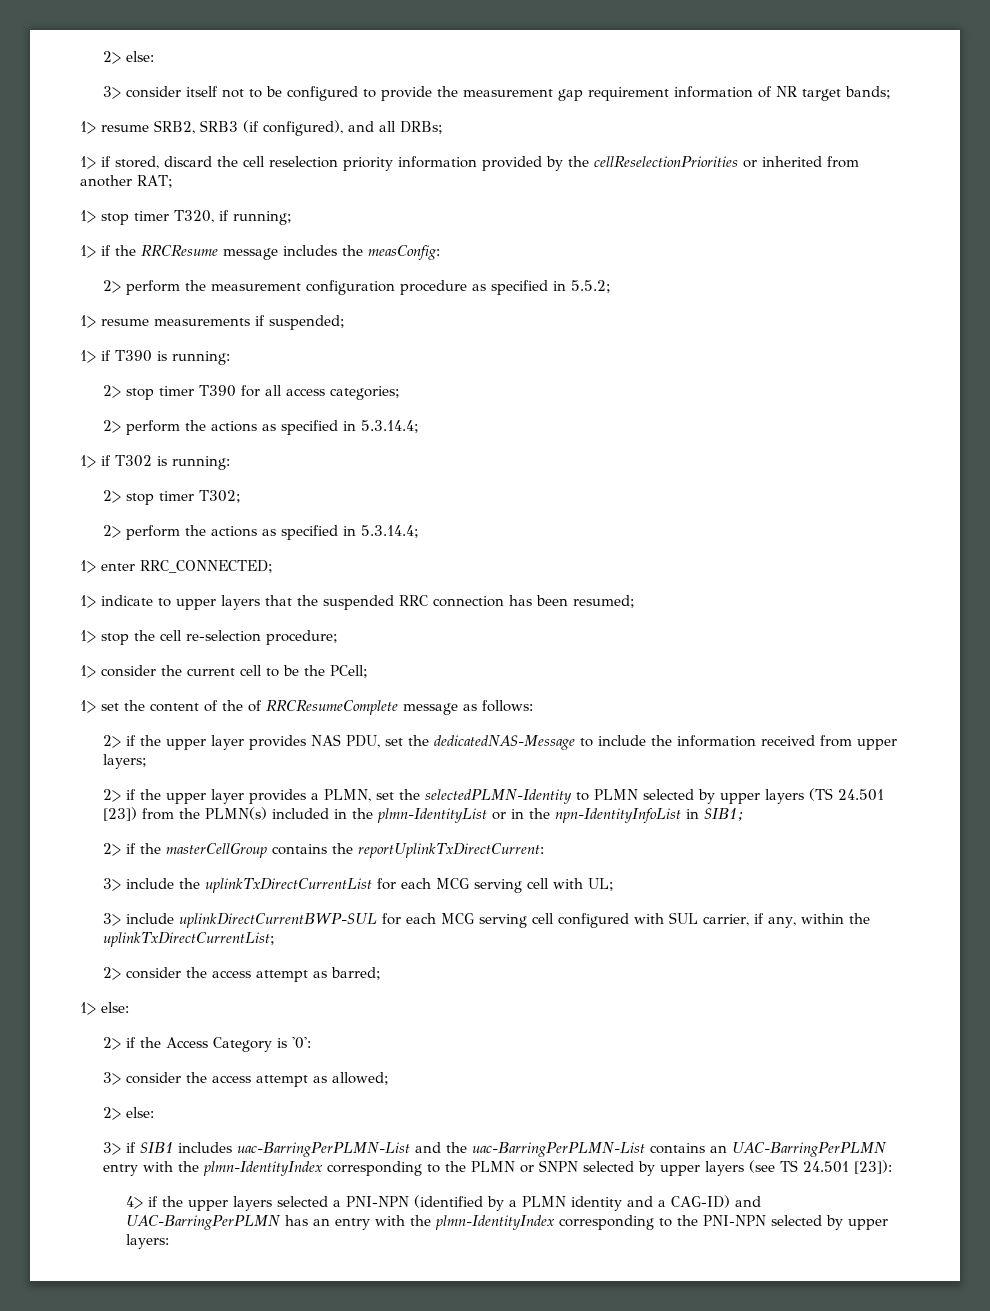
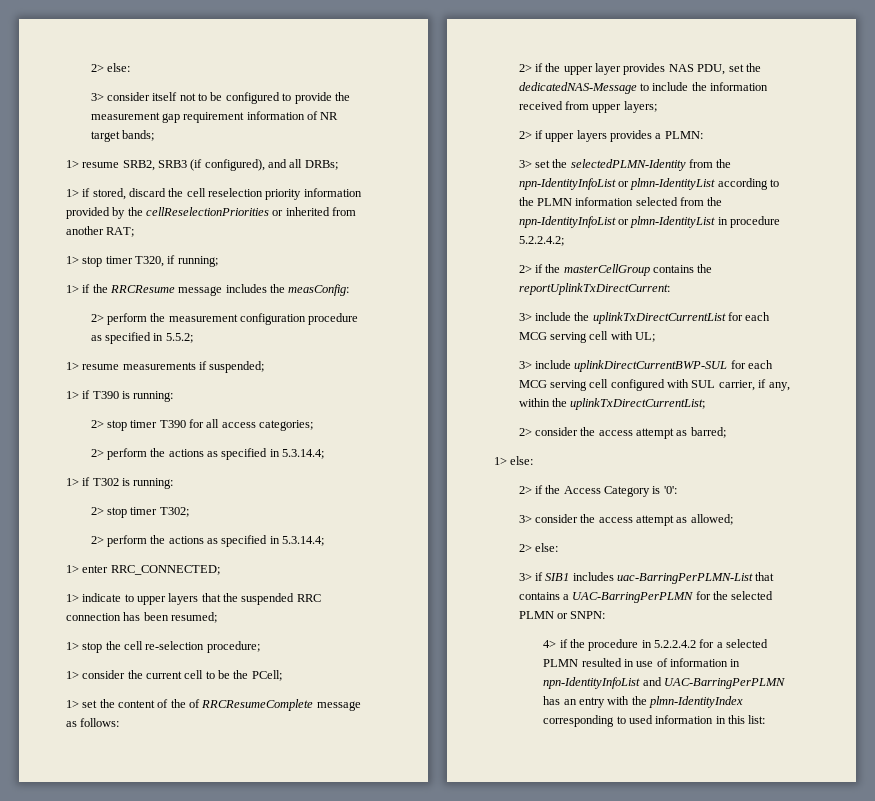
- 2> if the upper layer provides a PLMN, set the selectedPLMN-Identity to PLMN selected by upper layers (TS 24.501 [23]) from the PLMN(s) included in the plmn-IdentityList or in the npn-IdentityInfoList in SIB1;
+ 2> if upper layers provides a PLMN:
+ 3> set the selectedPLMN-Identity from the npn-IdentityInfoList or plmn-IdentityList according to the PLMN information selected from the npn-IdentityInfoList or plmn-IdentityList in procedure 5.2.2.4.2;
- 3> if SIB1 includes uac-BarringPerPLMN-List and the uac-BarringPerPLMN-List contains an UAC-BarringPerPLMN entry with the plmn-IdentityIndex corresponding to the PLMN or SNPN selected by upper layers (see TS 24.501 [23]):
- 4> if the upper layers selected a PNI-NPN (identified by a PLMN identity and a CAG-ID) and UAC-BarringPerPLMN has an entry with the plmn-IdentityIndex corresponding to the PNI-NPN selected by upper layers:
+ 3> if SIB1 includes uac-BarringPerPLMN-List that contains a UAC-BarringPerPLMN for the selected PLMN or SNPN:
+ 4> if the procedure in 5.2.2.4.2 for a selected PLMN resulted in use of information in npn-IdentityInfoList and UAC-BarringPerPLMN has an entry with the plmn-IdentityIndex corresponding to used information in this list:

